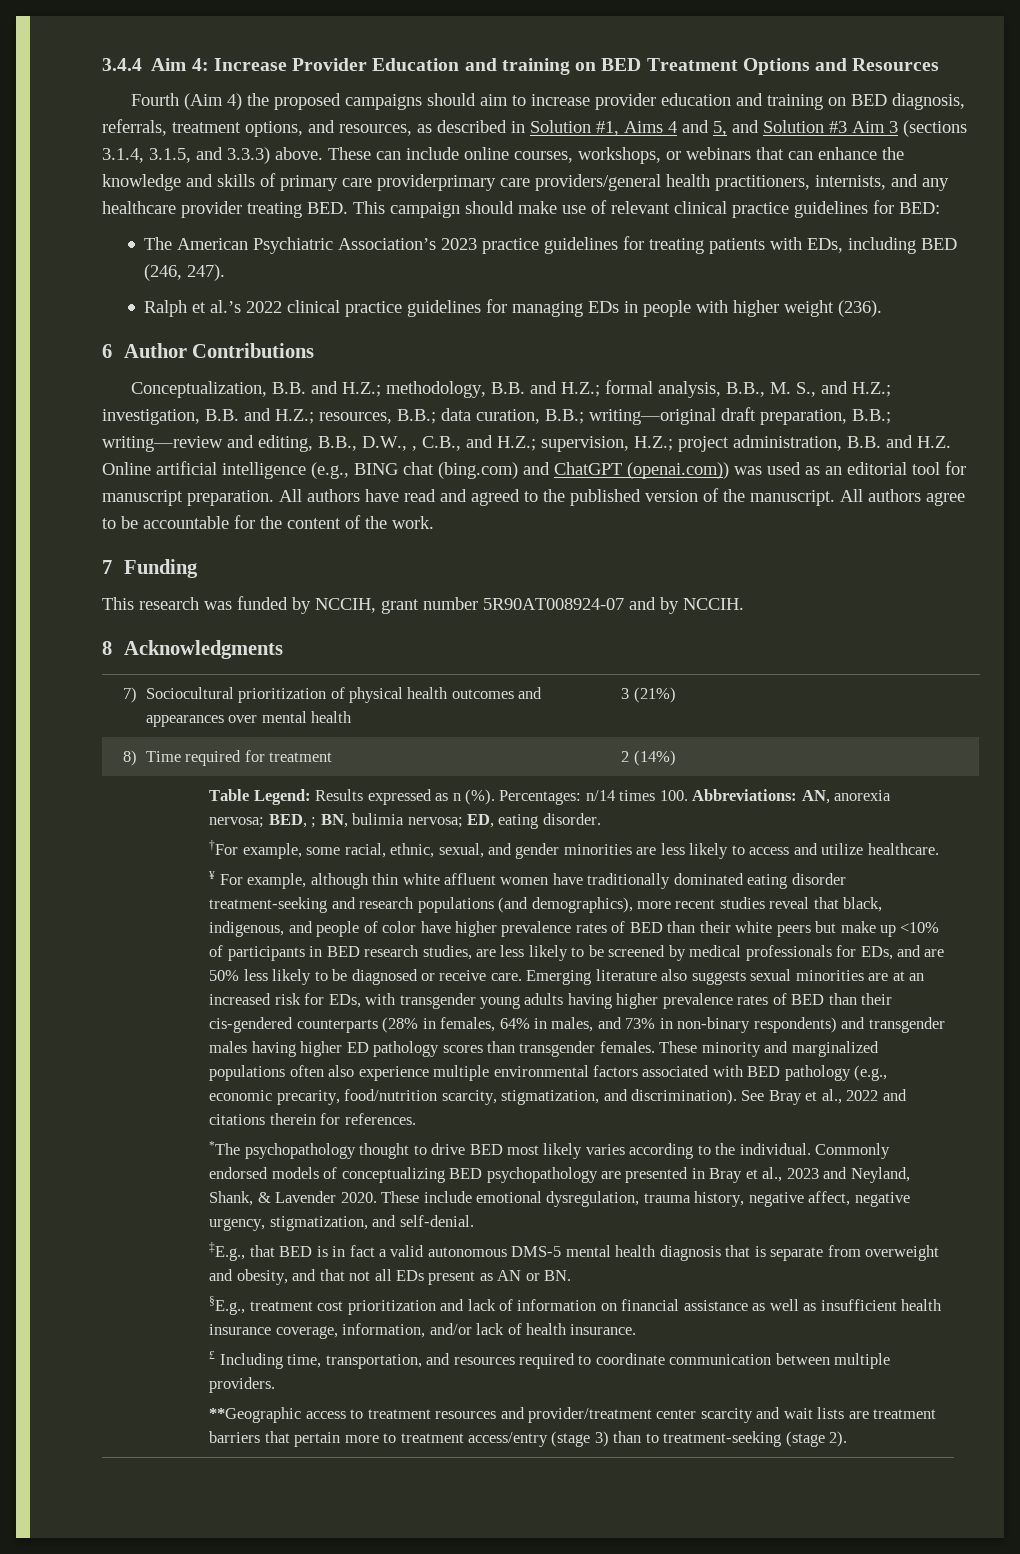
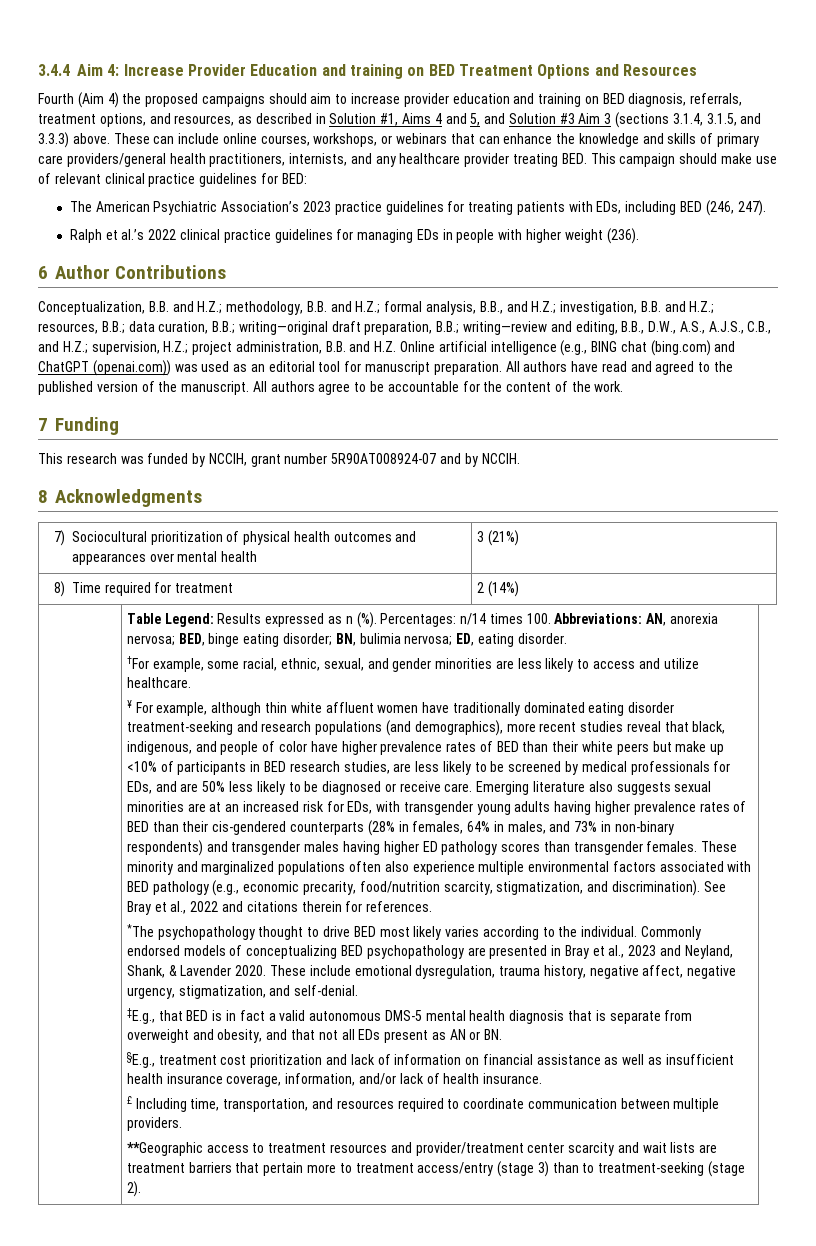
- These can include online courses, workshops, or webinars that can enhance the knowledge and skills of primary care providerprimary care providers/general health practitioners, internists, and any healthcare provider treating BED. This campaign should make use of relevant clinical practice guidelines for BED:
+ These can include online courses, workshops, or webinars that can enhance the knowledge and skills of primary care providers/general health practitioners, internists, and any healthcare provider treating BED. This campaign should make use of relevant clinical practice guidelines for BED:
- Conceptualization, B.B. and H.Z.; methodology, B.B. and H.Z.; formal analysis, B.B., M. S., and H.Z.; investigation, B.B. and H.Z.; resources, B.B.; data curation, B.B.; writing—original draft preparation, B.B.; writing—review and editing, B.B., D.W., , C.B., and H.Z.; supervision, H.Z.; project administration, B.B. and H.Z. Online artificial intelligence (e.g., BING chat (bing.com) and ChatGPT (openai.com)) was used as an editorial tool for manuscript preparation.
+ Conceptualization, B.B. and H.Z.; methodology, B.B. and H.Z.; formal analysis, B.B., and H.Z.; investigation, B.B. and H.Z.; resources, B.B.; data curation, B.B.; writing—original draft preparation, B.B.; writing—review and editing, B.B., D.W., A.S., A.J.S., C.B., and H.Z.; supervision, H.Z.; project administration, B.B. and H.Z. Online artificial intelligence (e.g., BING chat (bing.com) and ChatGPT (openai.com)) was used as an editorial tool for manuscript preparation.
- Percentages: n/14 times 100. Abbreviations: AN, anorexia nervosa; BED, ; BN, bulimia nervosa; ED, eating disorder.
+ Percentages: n/14 times 100. Abbreviations: AN, anorexia nervosa; BED, binge eating disorder; BN, bulimia nervosa; ED, eating disorder.

